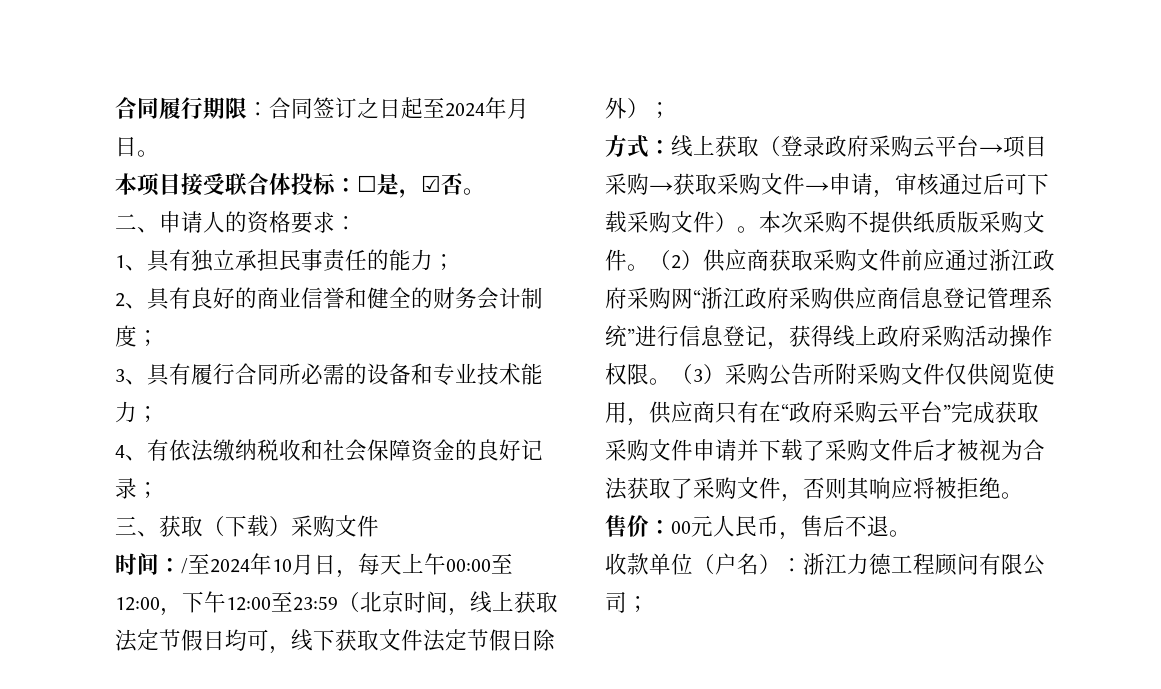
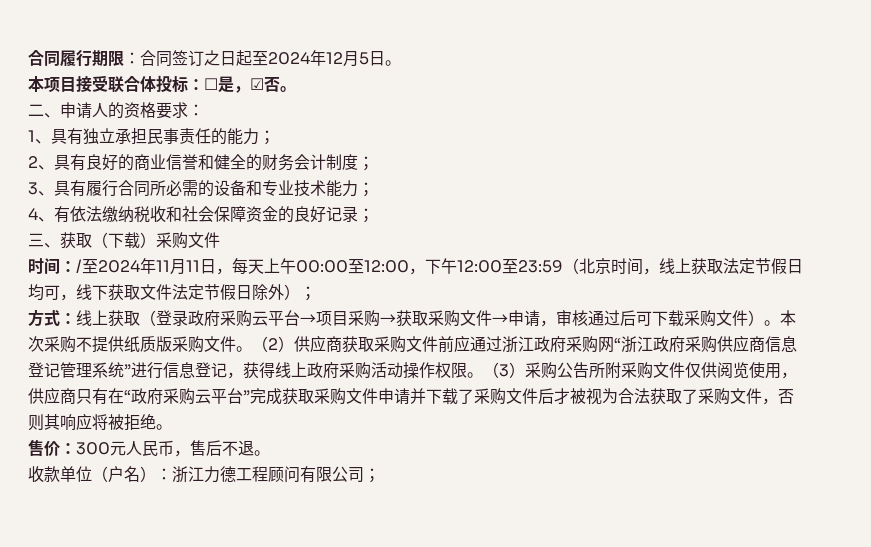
- 合同履行期限：合同签订之日起至2024年月日。
+ 合同履行期限：合同签订之日起至2024年12月5日。
- 时间：/至2024年10月日，每天上午00:00至12:00，下午12:00至23:59（北京时间，线上获取法定节假日均可，线下获取文件法定节假日除外）；
+ 时间：/至2024年11月11日，每天上午00:00至12:00，下午12:00至23:59（北京时间，线上获取法定节假日均可，线下获取文件法定节假日除外）；
- 售价：00元人民币，售后不退。
+ 售价：300元人民币，售后不退。

